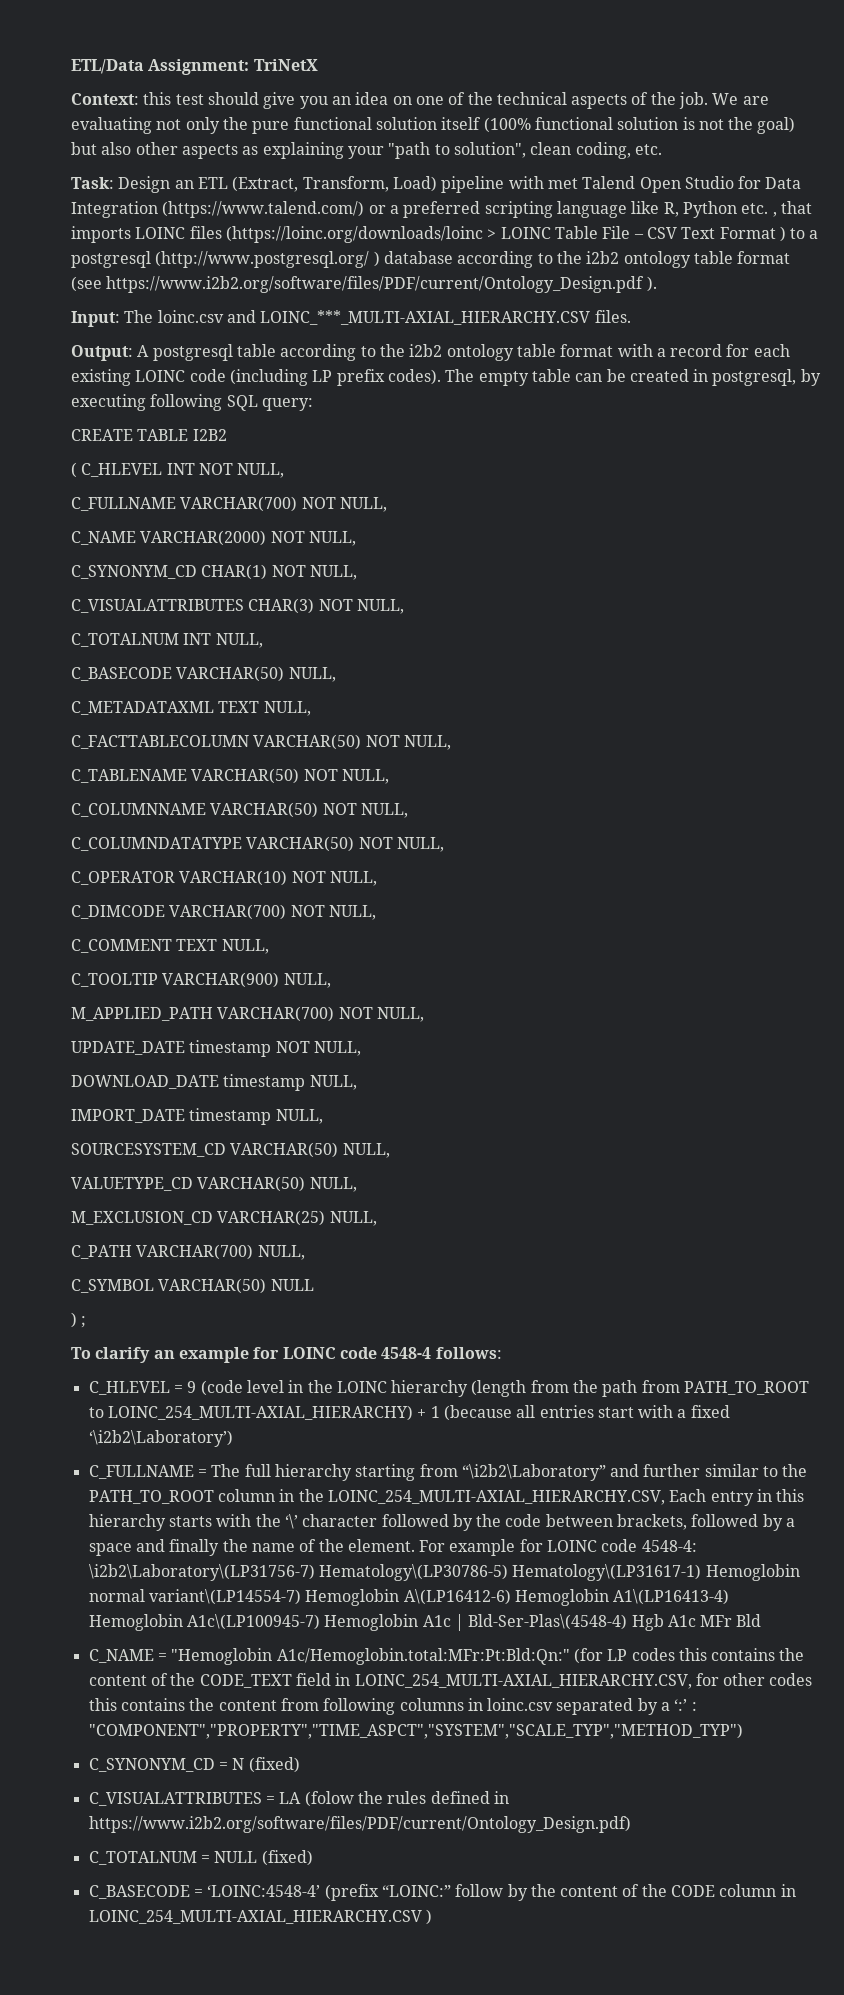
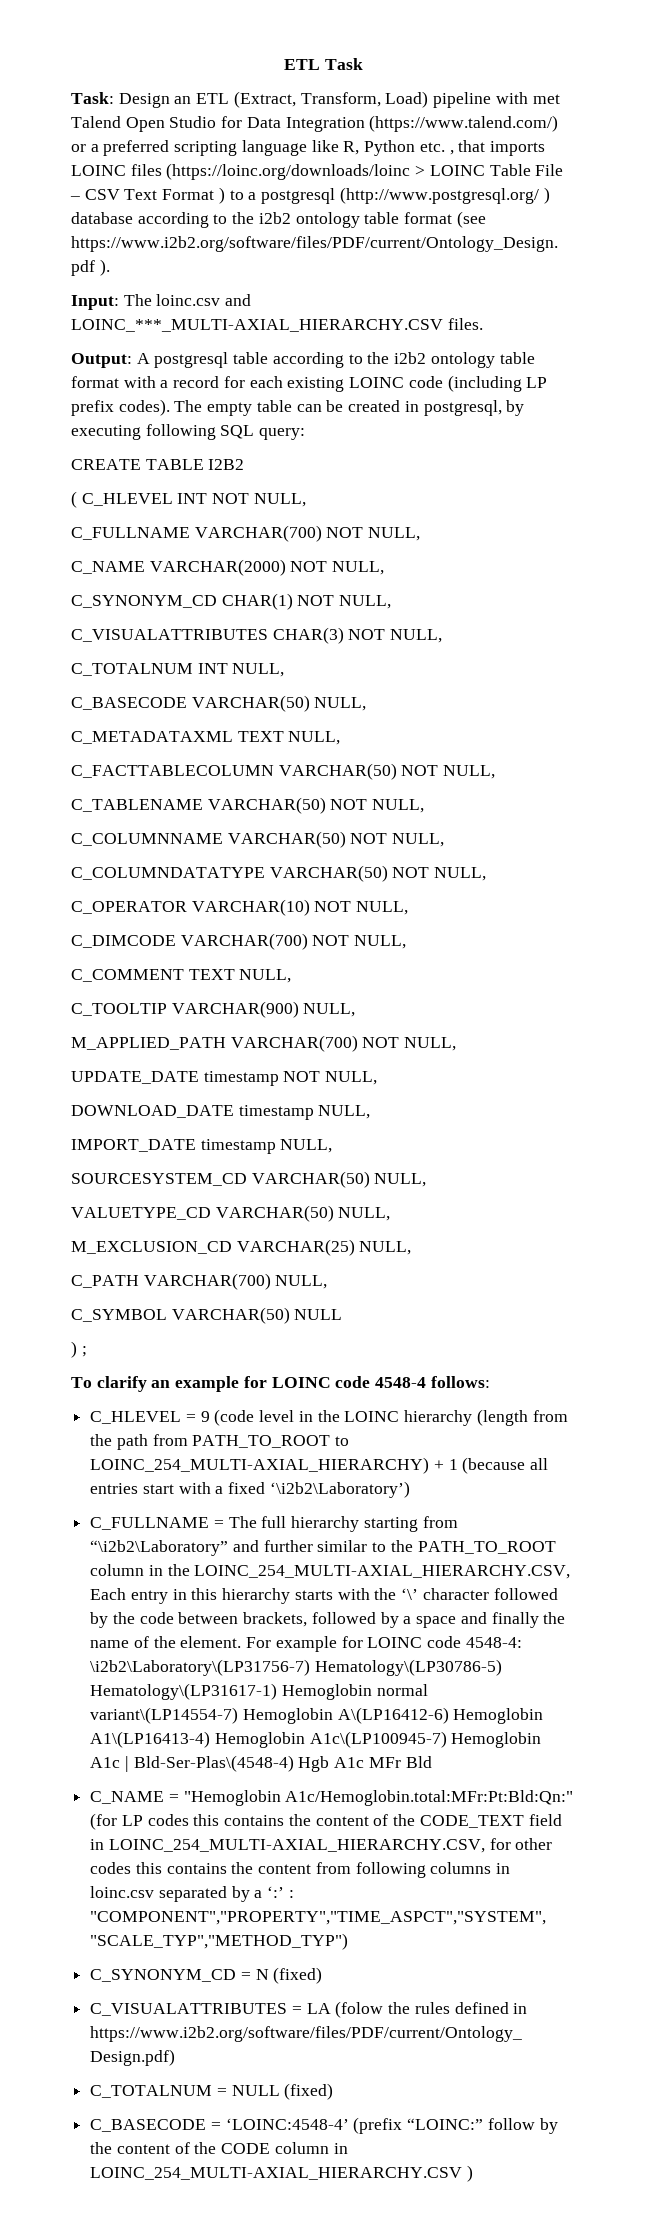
- ETL/Data Assignment: TriNetX
- Context: this test should give you an idea on one of the technical aspects of the job. We are evaluating not only the pure functional solution itself (100% functional solution is not the goal) but also other aspects as explaining your "path to solution", clean coding, etc.
+ ETL Task

